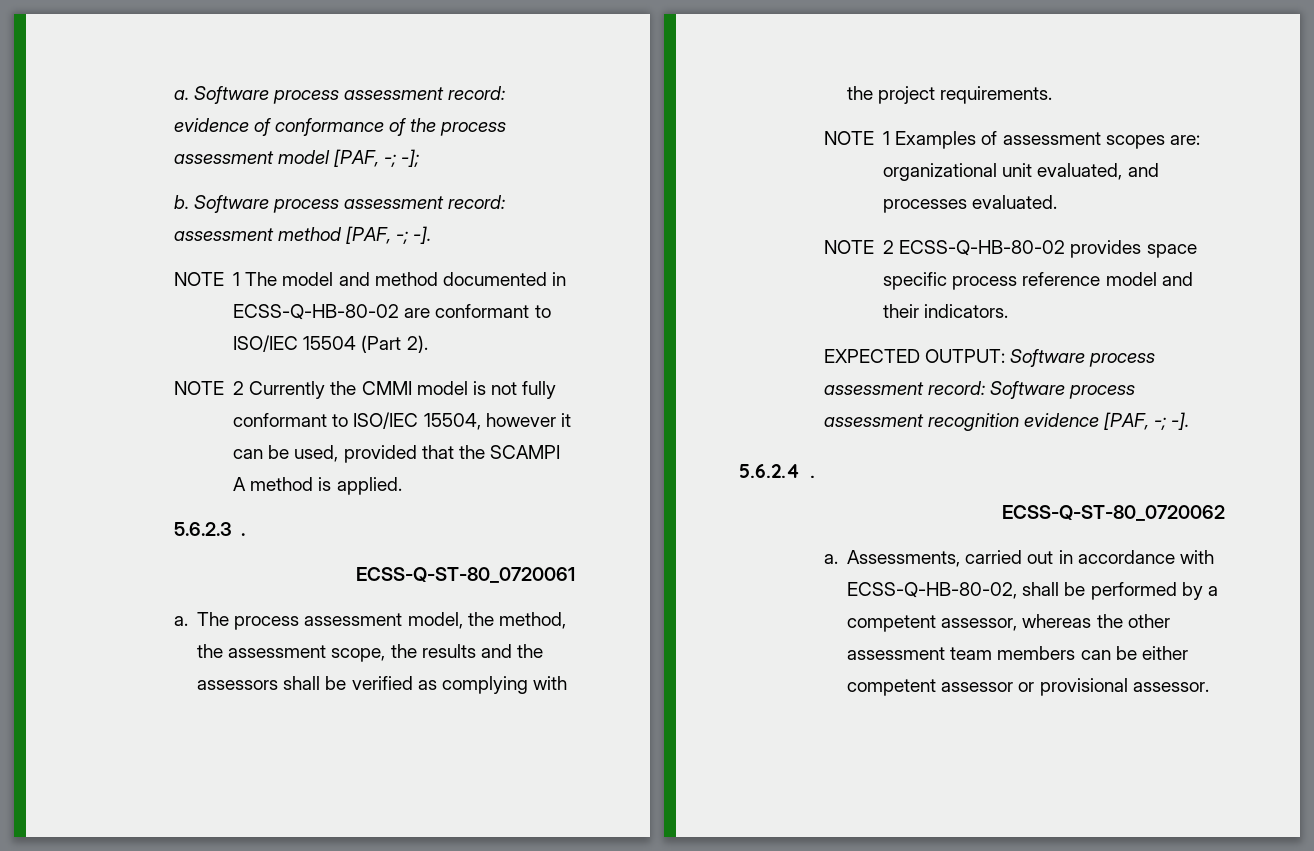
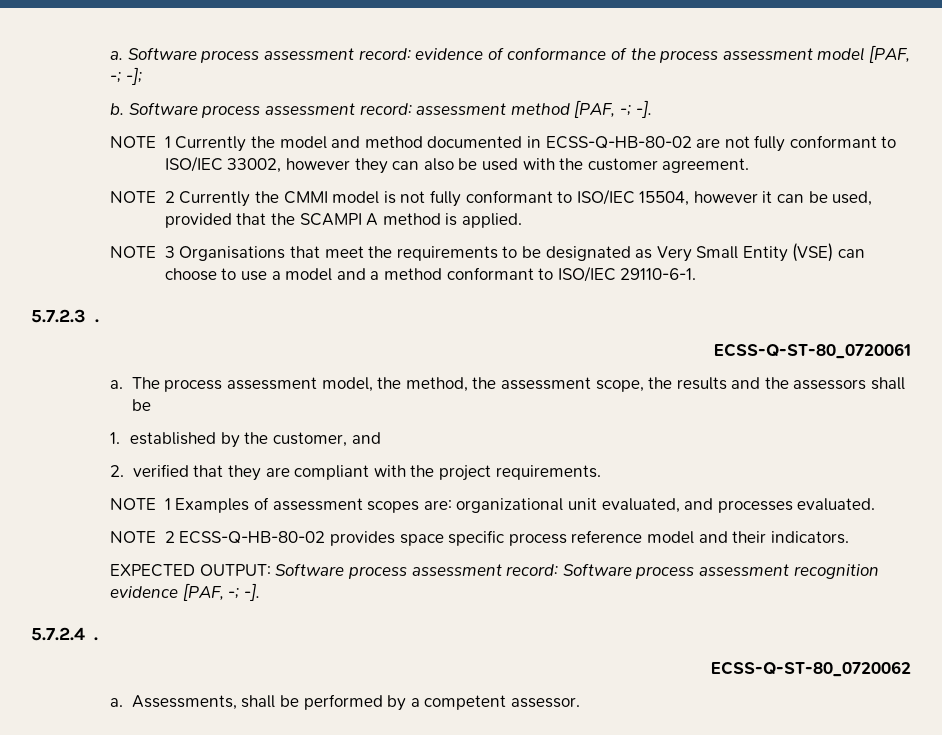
- NOTE 1 The model and method documented in ECSS-Q-HB-80-02 are conformant to ISO/IEC 15504 (Part 2).
+ NOTE 1 Currently the model and method documented in ECSS-Q-HB-80-02 are not fully conformant to ISO/IEC 33002, however they can also be used with the customer agreement.
- 5.6.2.3 .
+ NOTE 3 Organisations that meet the requirements to be designated as Very Small Entity (VSE) can choose to use a model and a method conformant to ISO/IEC 29110-6-1.
+ 5.7.2.3 .
- The process assessment model, the method, the assessment scope, the results and the assessors shall be verified as complying with the project requirements.
+ The process assessment model, the method, the assessment scope, the results and the assessors shall be
+ 1. established by the customer, and
+ 2. verified that they are compliant with the project requirements.
- 5.6.2.4 .
+ 5.7.2.4 .
- Assessments, carried out in accordance with ECSS-Q-HB-80-02, shall be performed by a competent assessor, whereas the other assessment team members can be either competent assessor or provisional assessor.
+ Assessments, shall be performed by a competent assessor.

